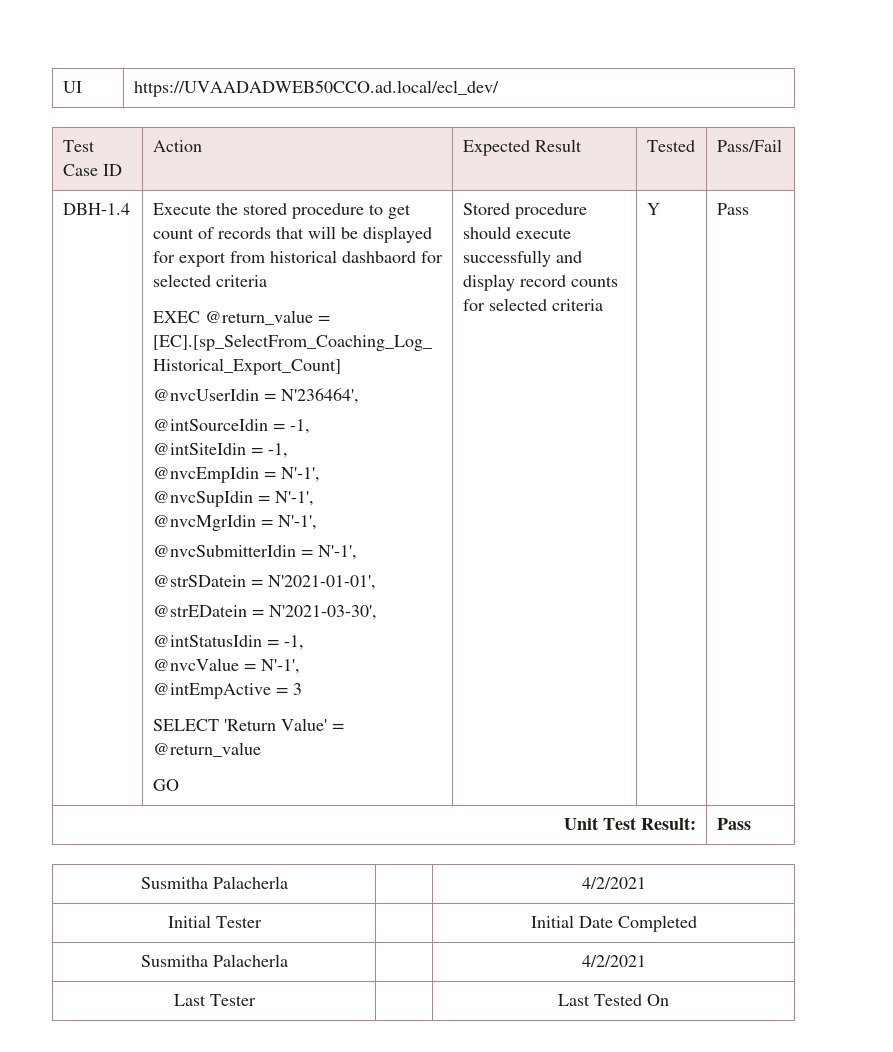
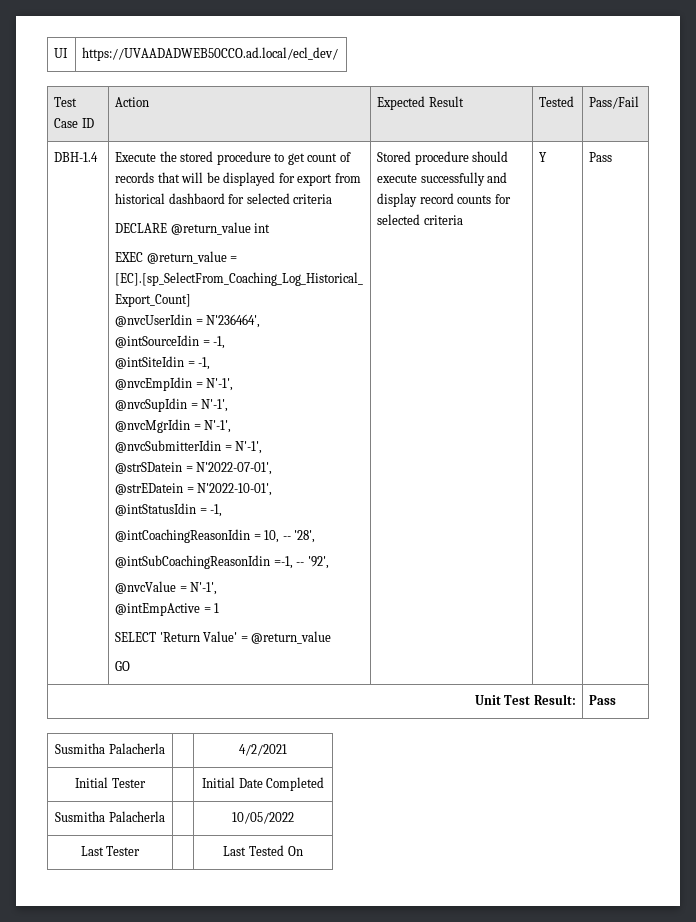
+ DECLARE @return_value int
- @strSDatein = N'2021-01-01',
+ @strSDatein = N'2022-07-01',
- @strEDatein = N'2021-03-30',
+ @strEDatein = N'2022-10-01',
+ @intCoachingReasonIdin = 10, -- '28',
+ @intSubCoachingReasonIdin =-1, -- '92',
- @intEmpActive = 3
+ @intEmpActive = 1
  Initial Tester | | Initial Date Completed
- Susmitha Palacherla | | 4/2/2021
+ Susmitha Palacherla | | 10/05/2022

